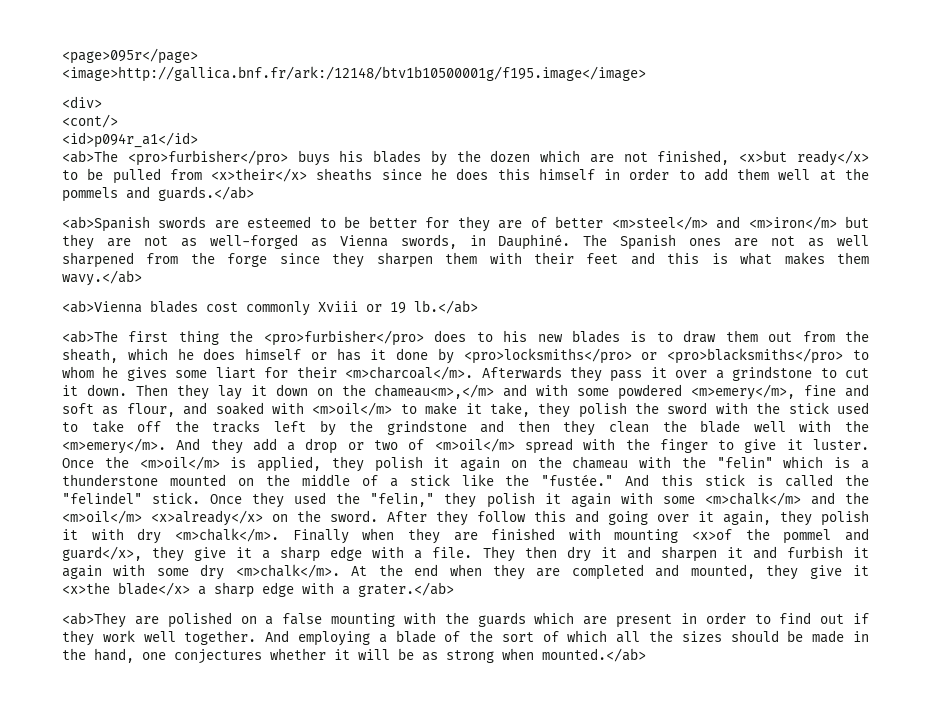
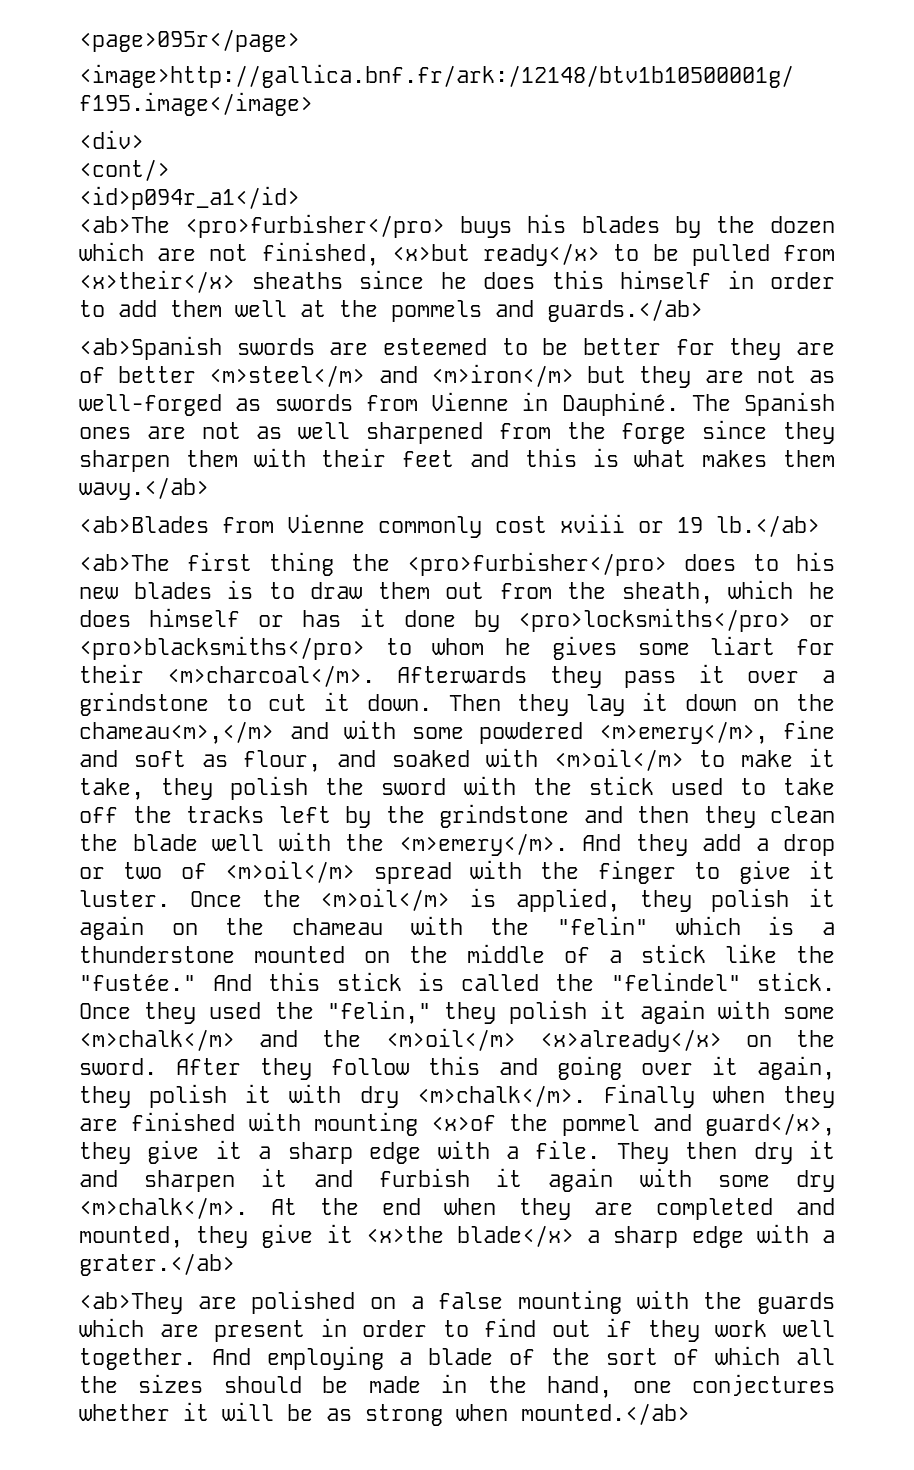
- <ab>Spanish swords are esteemed to be better for they are of better <m>steel</m> and <m>iron</m> but they are not as well-forged as Vienna swords, in Dauphiné.
+ <ab>Spanish swords are esteemed to be better for they are of better <m>steel</m> and <m>iron</m> but they are not as well-forged as swords from Vienne in Dauphiné.
- <ab>Vienna blades cost commonly Xviii or 19 lb.</ab>
+ <ab>Blades from Vienne commonly cost xviii or 19 lb.</ab>

